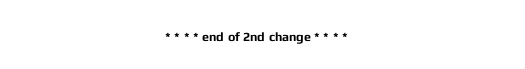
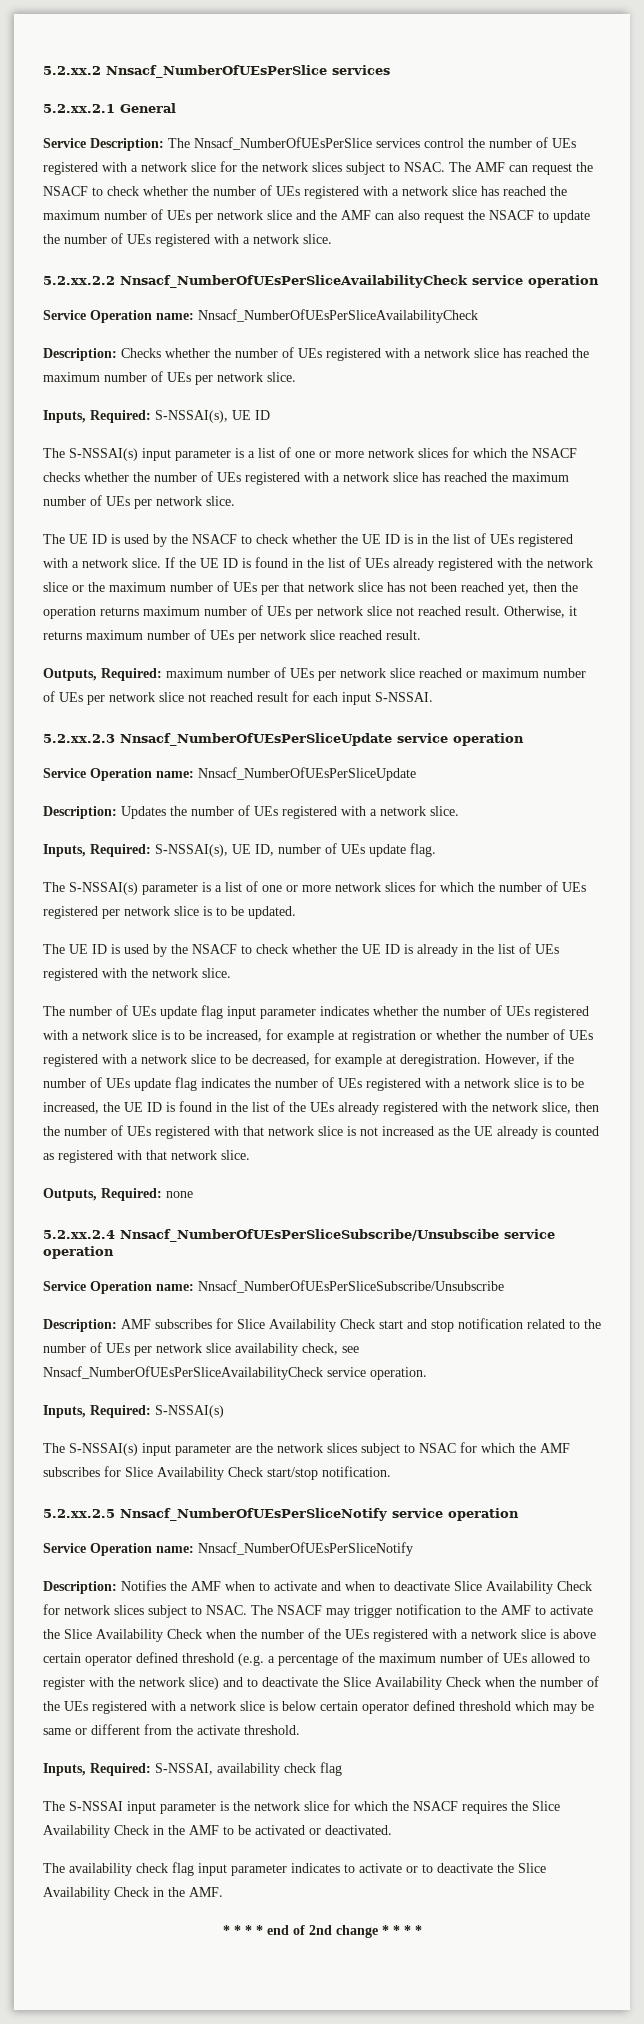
+ 5.2.xx.2 Nnsacf_NumberOfUEsPerSlice services
+ 5.2.xx.2.1 General
+ Service Description: The Nnsacf_NumberOfUEsPerSlice services control the number of UEs registered with a network slice for the network slices subject to NSAC. The AMF can request the NSACF to check whether the number of UEs registered with a network slice has reached the maximum number of UEs per network slice and the AMF can also request the NSACF to update the number of UEs registered with a network slice.
+ 5.2.xx.2.2 Nnsacf_NumberOfUEsPerSliceAvailabilityCheck service operation
+ Service Operation name: Nnsacf_NumberOfUEsPerSliceAvailabilityCheck
+ Description: Checks whether the number of UEs registered with a network slice has reached the maximum number of UEs per network slice.
+ Inputs, Required: S-NSSAI(s), UE ID
+ The S-NSSAI(s) input parameter is a list of one or more network slices for which the NSACF checks whether the number of UEs registered with a network slice has reached the maximum number of UEs per network slice.
+ The UE ID is used by the NSACF to check whether the UE ID is in the list of UEs registered with a network slice. If the UE ID is found in the list of UEs already registered with the network slice or the maximum number of UEs per that network slice has not been reached yet, then the operation returns maximum number of UEs per network slice not reached result. Otherwise, it returns maximum number of UEs per network slice reached result.
+ Outputs, Required: maximum number of UEs per network slice reached or maximum number of UEs per network slice not reached result for each input S-NSSAI.
+ 5.2.xx.2.3 Nnsacf_NumberOfUEsPerSliceUpdate service operation
+ Service Operation name: Nnsacf_NumberOfUEsPerSliceUpdate
+ Description: Updates the number of UEs registered with a network slice.
+ Inputs, Required: S-NSSAI(s), UE ID, number of UEs update flag.
+ The S-NSSAI(s) parameter is a list of one or more network slices for which the number of UEs registered per network slice is to be updated.
+ The UE ID is used by the NSACF to check whether the UE ID is already in the list of UEs registered with the network slice.
+ The number of UEs update flag input parameter indicates whether the number of UEs registered with a network slice is to be increased, for example at registration or whether the number of UEs registered with a network slice to be decreased, for example at deregistration. However, if the number of UEs update flag indicates the number of UEs registered with a network slice is to be increased, the UE ID is found in the list of the UEs already registered with the network slice, then the number of UEs registered with that network slice is not increased as the UE already is counted as registered with that network slice.
+ Outputs, Required: none
+ 5.2.xx.2.4 Nnsacf_NumberOfUEsPerSliceSubscribe/Unsubscibe service operation
+ Service Operation name: Nnsacf_NumberOfUEsPerSliceSubscribe/Unsubscribe
+ Description: AMF subscribes for Slice Availability Check start and stop notification related to the number of UEs per network slice availability check, see Nnsacf_NumberOfUEsPerSliceAvailabilityCheck service operation.
+ Inputs, Required: S-NSSAI(s)
+ The S-NSSAI(s) input parameter are the network slices subject to NSAC for which the AMF subscribes for Slice Availability Check start/stop notification.
+ 5.2.xx.2.5 Nnsacf_NumberOfUEsPerSliceNotify service operation
+ Service Operation name: Nnsacf_NumberOfUEsPerSliceNotify
+ Description: Notifies the AMF when to activate and when to deactivate Slice Availability Check for network slices subject to NSAC. The NSACF may trigger notification to the AMF to activate the Slice Availability Check when the number of the UEs registered with a network slice is above certain operator defined threshold (e.g. a percentage of the maximum number of UEs allowed to register with the network slice) and to deactivate the Slice Availability Check when the number of the UEs registered with a network slice is below certain operator defined threshold which may be same or different from the activate threshold.
+ Inputs, Required: S-NSSAI, availability check flag
+ The S-NSSAI input parameter is the network slice for which the NSACF requires the Slice Availability Check in the AMF to be activated or deactivated.
+ The availability check flag input parameter indicates to activate or to deactivate the Slice Availability Check in the AMF.

